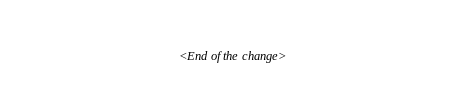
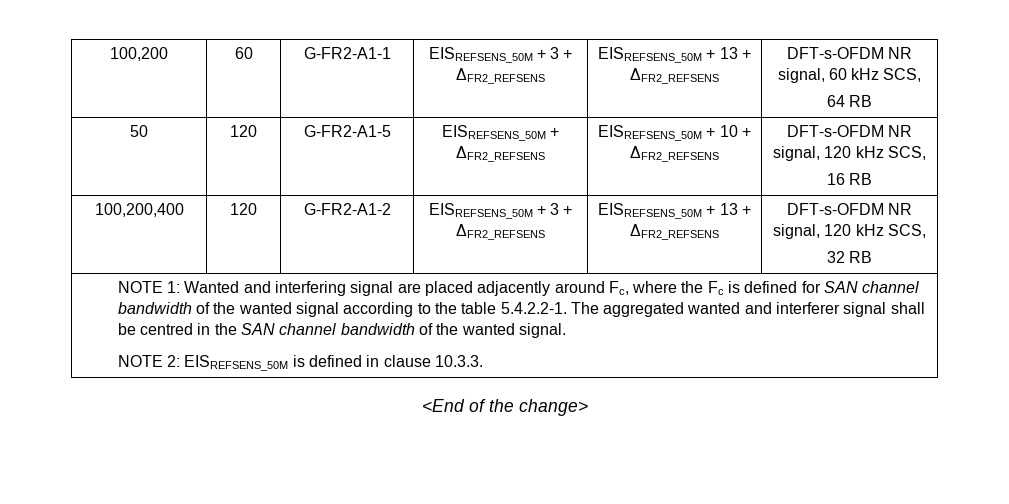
+ 100,200 | 60 | G-FR2-A1-1 | EISREFSENS_50M + 3 + ΔFR2_REFSENS | EISREFSENS_50M + 13 + ΔFR2_REFSENS | DFT-s-OFDM NR signal, 60 kHz SCS,
+ 64 RB
+ 50 | 120 | G-FR2-A1-5 | EISREFSENS_50M + ΔFR2_REFSENS | EISREFSENS_50M + 10 + ΔFR2_REFSENS | DFT-s-OFDM NR signal, 120 kHz SCS,
+ 16 RB
+ 100,200,400 | 120 | G-FR2-A1-2 | EISREFSENS_50M + 3 + ΔFR2_REFSENS | EISREFSENS_50M + 13 + ΔFR2_REFSENS | DFT-s-OFDM NR signal, 120 kHz SCS,
+ 32 RB
+ NOTE 1: Wanted and interfering signal are placed adjacently around Fc, where the Fc is defined for SAN channel bandwidth of the wanted signal according to the table 5.4.2.2-1. The aggregated wanted and interferer signal shall be centred in the SAN channel bandwidth of the wanted signal.
+ NOTE 2: EISREFSENS_50M is defined in clause 10.3.3.

